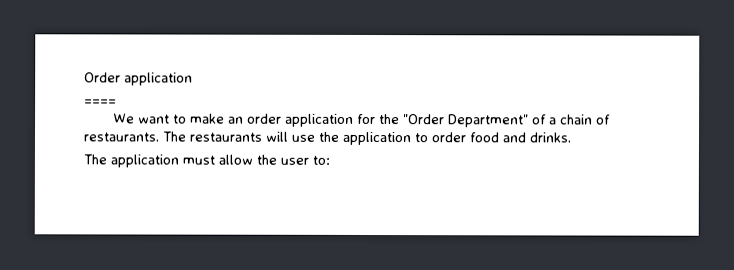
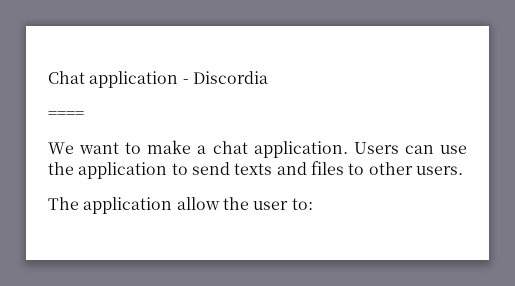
- Order application
+ Chat application - Discordia
- We want to make an order application for the "Order Department" of a chain of restaurants. The restaurants will use the application to order food and drinks.
+ We want to make a chat application. Users can use the application to send texts and files to other users.
- The application must allow the user to:
+ The application allow the user to:

